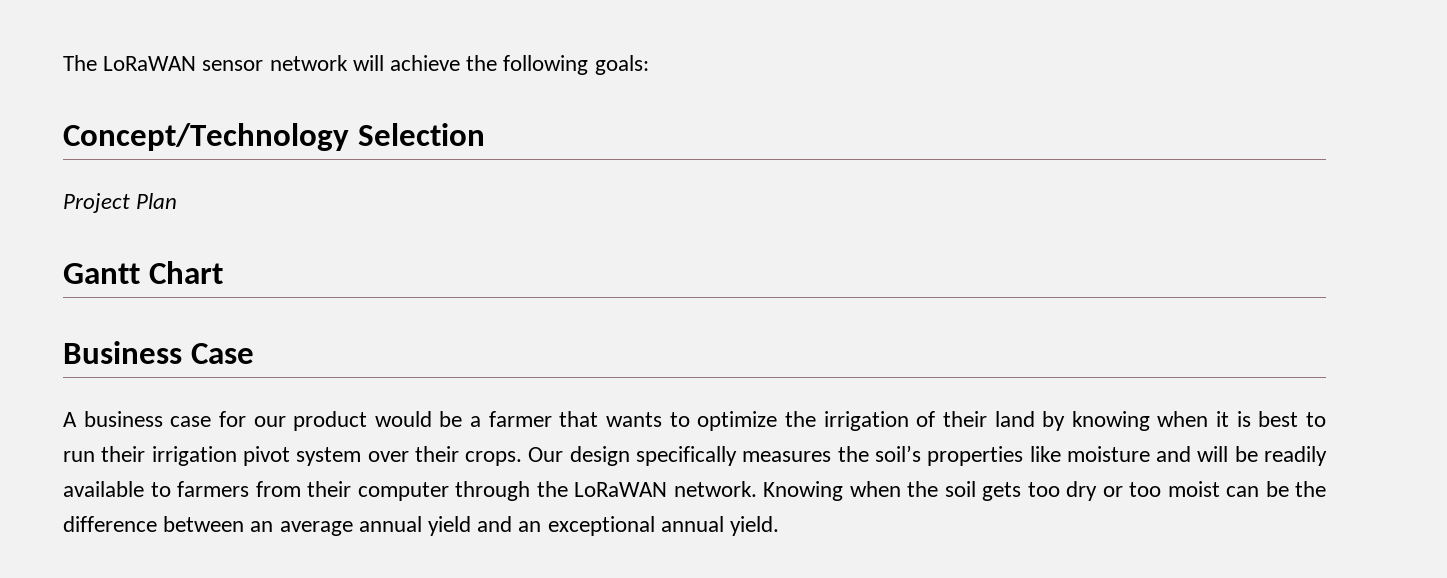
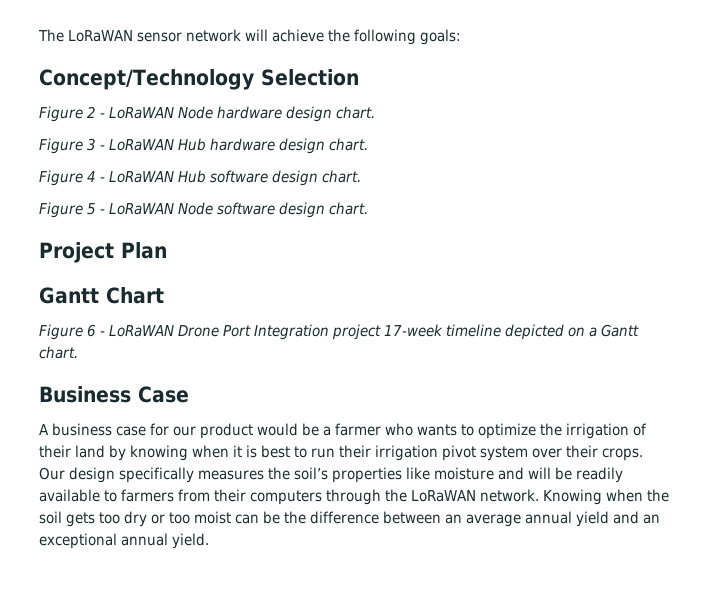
+ Figure 2 - LoRaWAN Node hardware design chart.
+ Figure 3 - LoRaWAN Hub hardware design chart.
+ Figure 4 - LoRaWAN Hub software design chart.
+ Figure 5 - LoRaWAN Node software design chart.
  Project Plan
  Gantt Chart
+ Figure 6 - LoRaWAN Drone Port Integration project 17-week timeline depicted on a Gantt chart.
- A business case for our product would be a farmer that wants to optimize the irrigation of their land by knowing when it is best to run their irrigation pivot system over their crops.
+ A business case for our product would be a farmer who wants to optimize the irrigation of their land by knowing when it is best to run their irrigation pivot system over their crops.
- Our design specifically measures the soil’s properties like moisture and will be readily available to farmers from their computer through the LoRaWAN network.
+ Our design specifically measures the soil’s properties like moisture and will be readily available to farmers from their computers through the LoRaWAN network.

